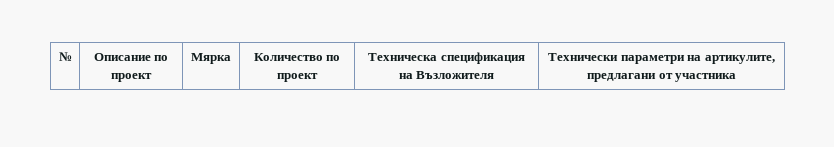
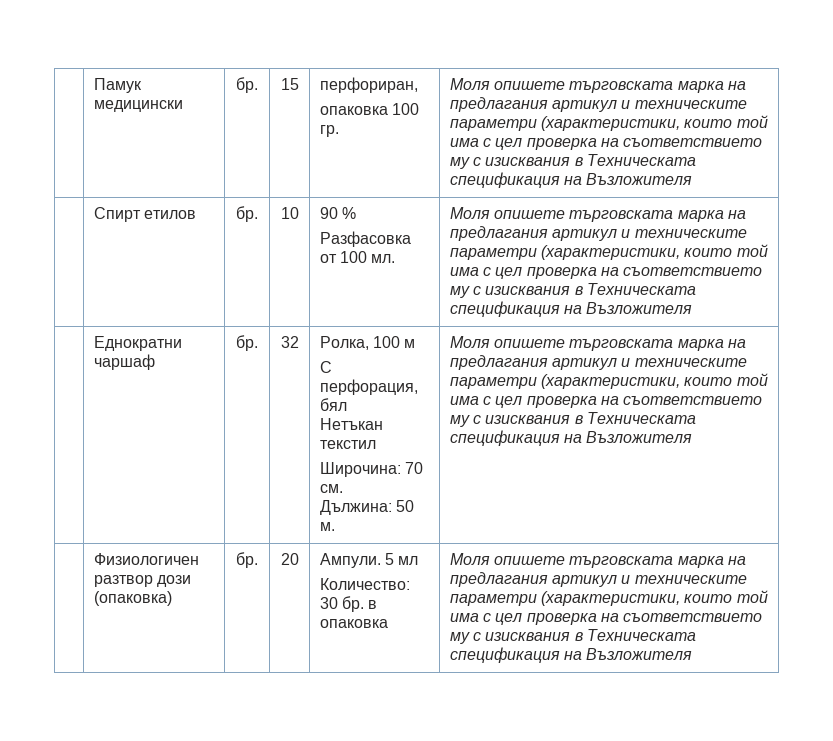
- № | Описание по проект | Мярка | Количество по проект | Техническа спецификация на Възложителя | Технически параметри на артикулите, предлагани от участника
+ | Памук медицински | бр. | 15 | перфориран,
+ опаковка 100 гр. | Моля опишете търговската марка на предлагания артикул и техническите параметри (характеристики, които той има с цел проверка на съответствието му с изисквания в Техническата спецификация на Възложителя
+ | Спирт етилов | бр. | 10 | 90 %
+ Разфасовка от 100 мл. | Моля опишете търговската марка на предлагания артикул и техническите параметри (характеристики, които той има с цел проверка на съответствието му с изисквания в Техническата спецификация на Възложителя
+ | Еднократни чаршаф | бр. | 32 | Ролка, 100 м
+ С перфорация, бял
+ Нетъкан текстил
+ Широчина: 70 см.
+ Дължина: 50 м. | Моля опишете търговската марка на предлагания артикул и техническите параметри (характеристики, които той има с цел проверка на съответствието му с изисквания в Техническата спецификация на Възложителя
+ | Физиологичен разтвор дози (опаковка) | бр. | 20 | Ампули. 5 мл
+ Количество: 30 бр. в опаковка | Моля опишете търговската марка на предлагания артикул и техническите параметри (характеристики, които той има с цел проверка на съответствието му с изисквания в Техническата спецификация на Възложителя

